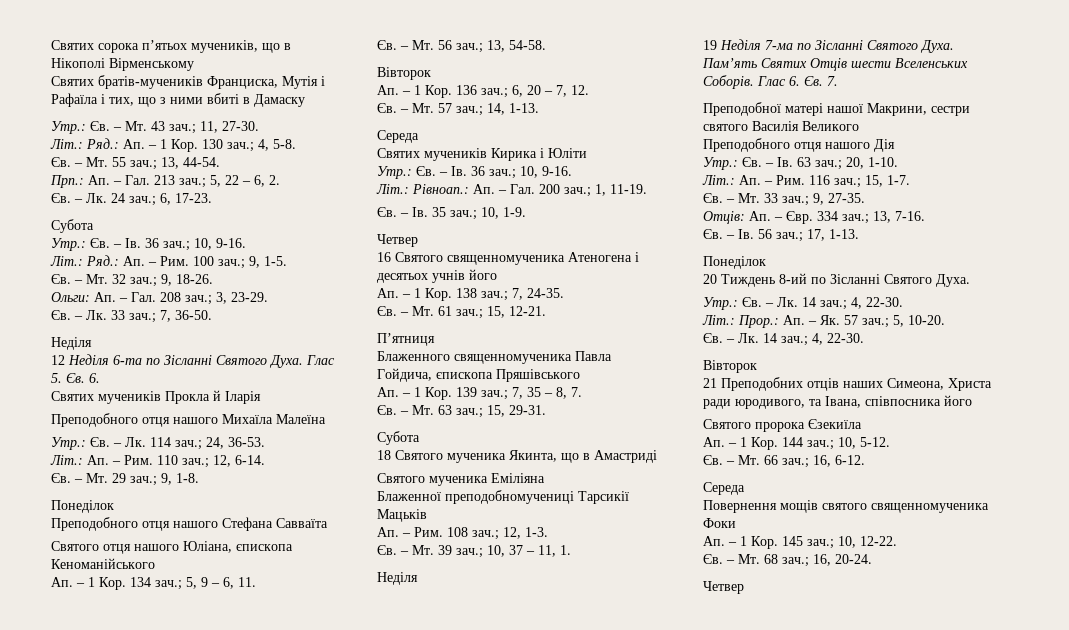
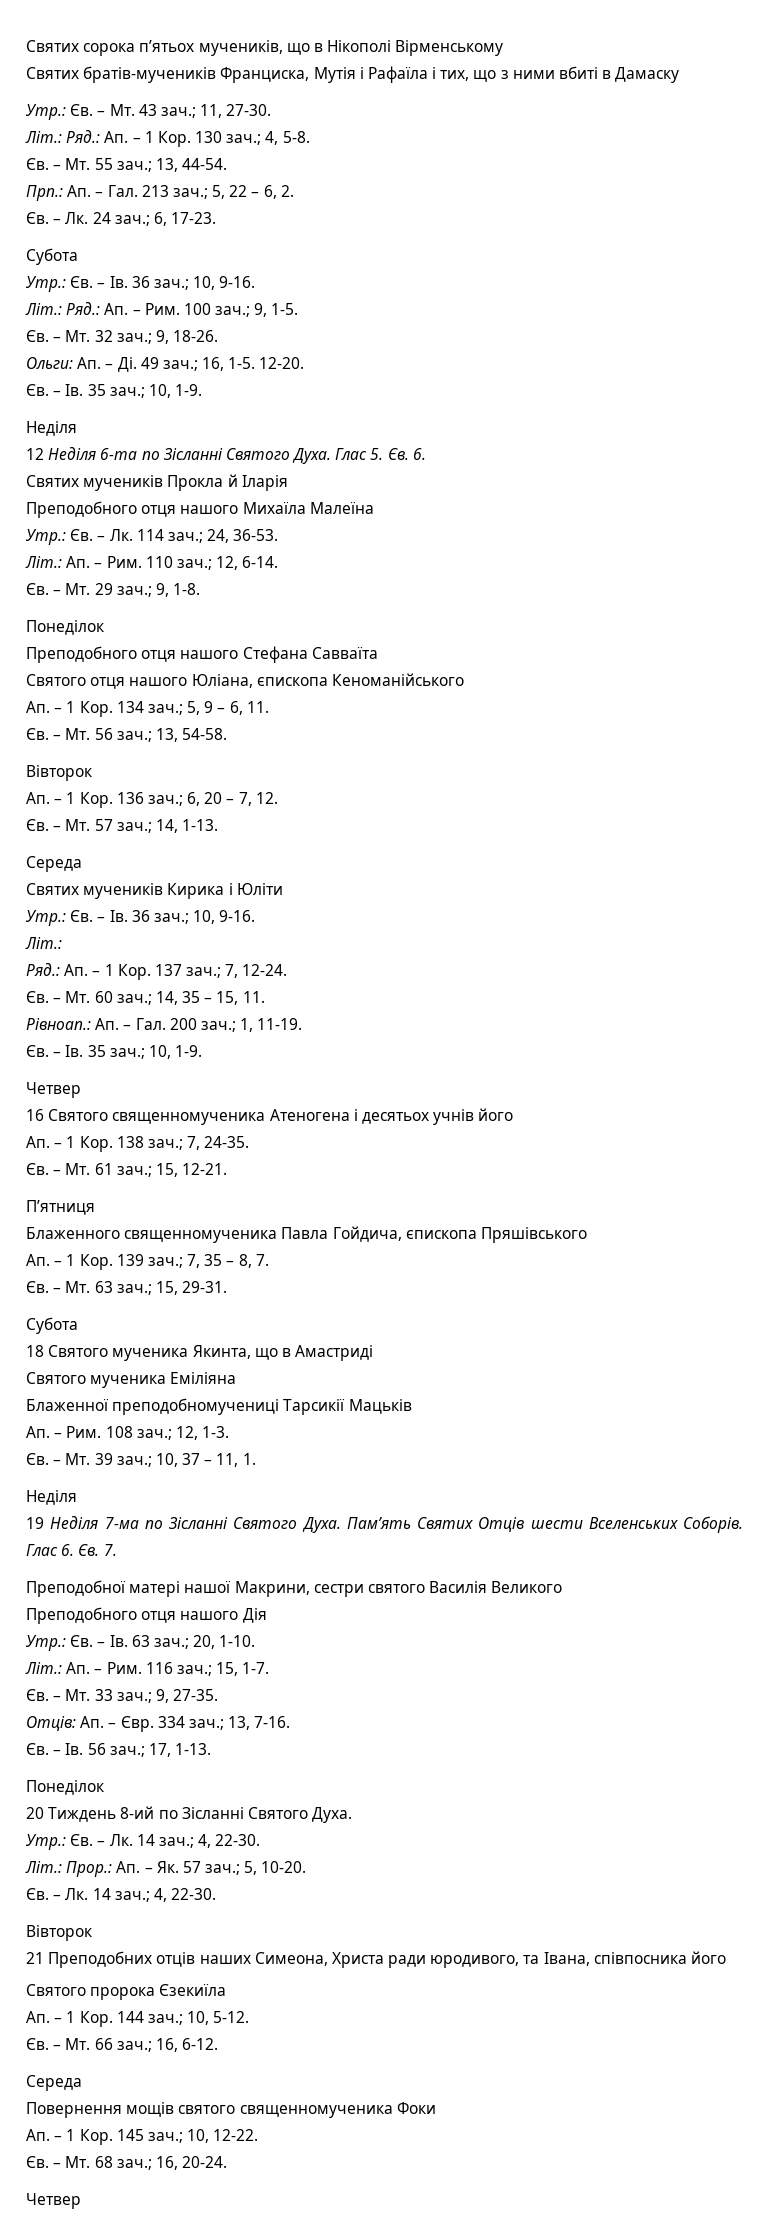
- Ольги: Ап. – Гал. 208 зач.; 3, 23-29.
- Єв. – Лк. 33 зач.; 7, 36-50.
+ Ольги: Ап. – Ді. 49 зач.; 16, 1-5. 12-20.
+ Єв. – Ів. 35 зач.; 10, 1-9.
  Святих мучеників Кирика і Юліти
  Утр.: Єв. – Ів. 36 зач.; 10, 9-16.
- Літ.: Рівноап.: Ап. – Гал. 200 зач.; 1, 11-19.
+ Літ.:
+ Ряд.: Ап. – 1 Кор. 137 зач.; 7, 12-24.
+ Єв. – Мт. 60 зач.; 14, 35 – 15, 11.
+ Рівноап.: Ап. – Гал. 200 зач.; 1, 11-19.

